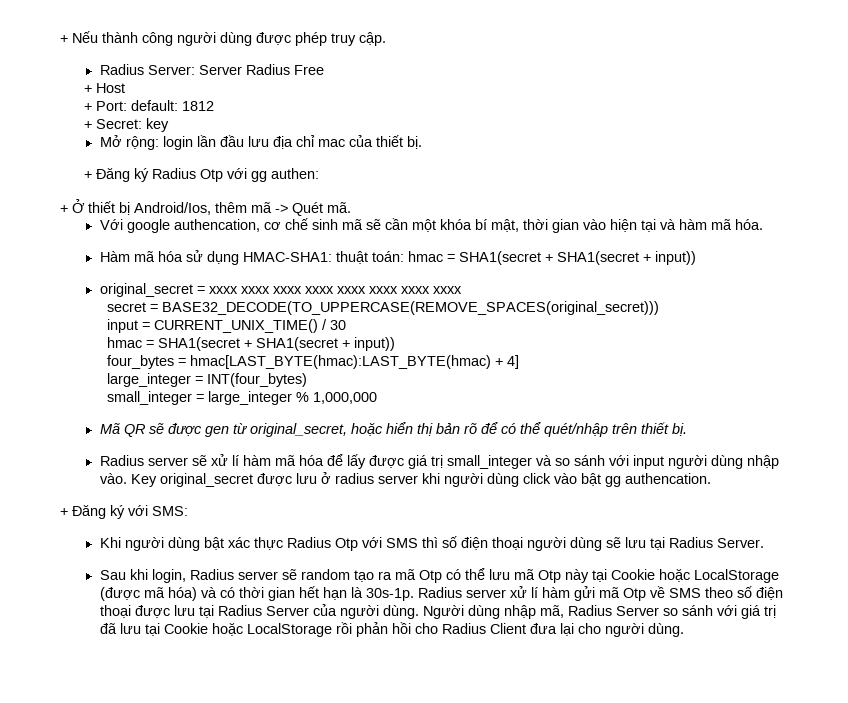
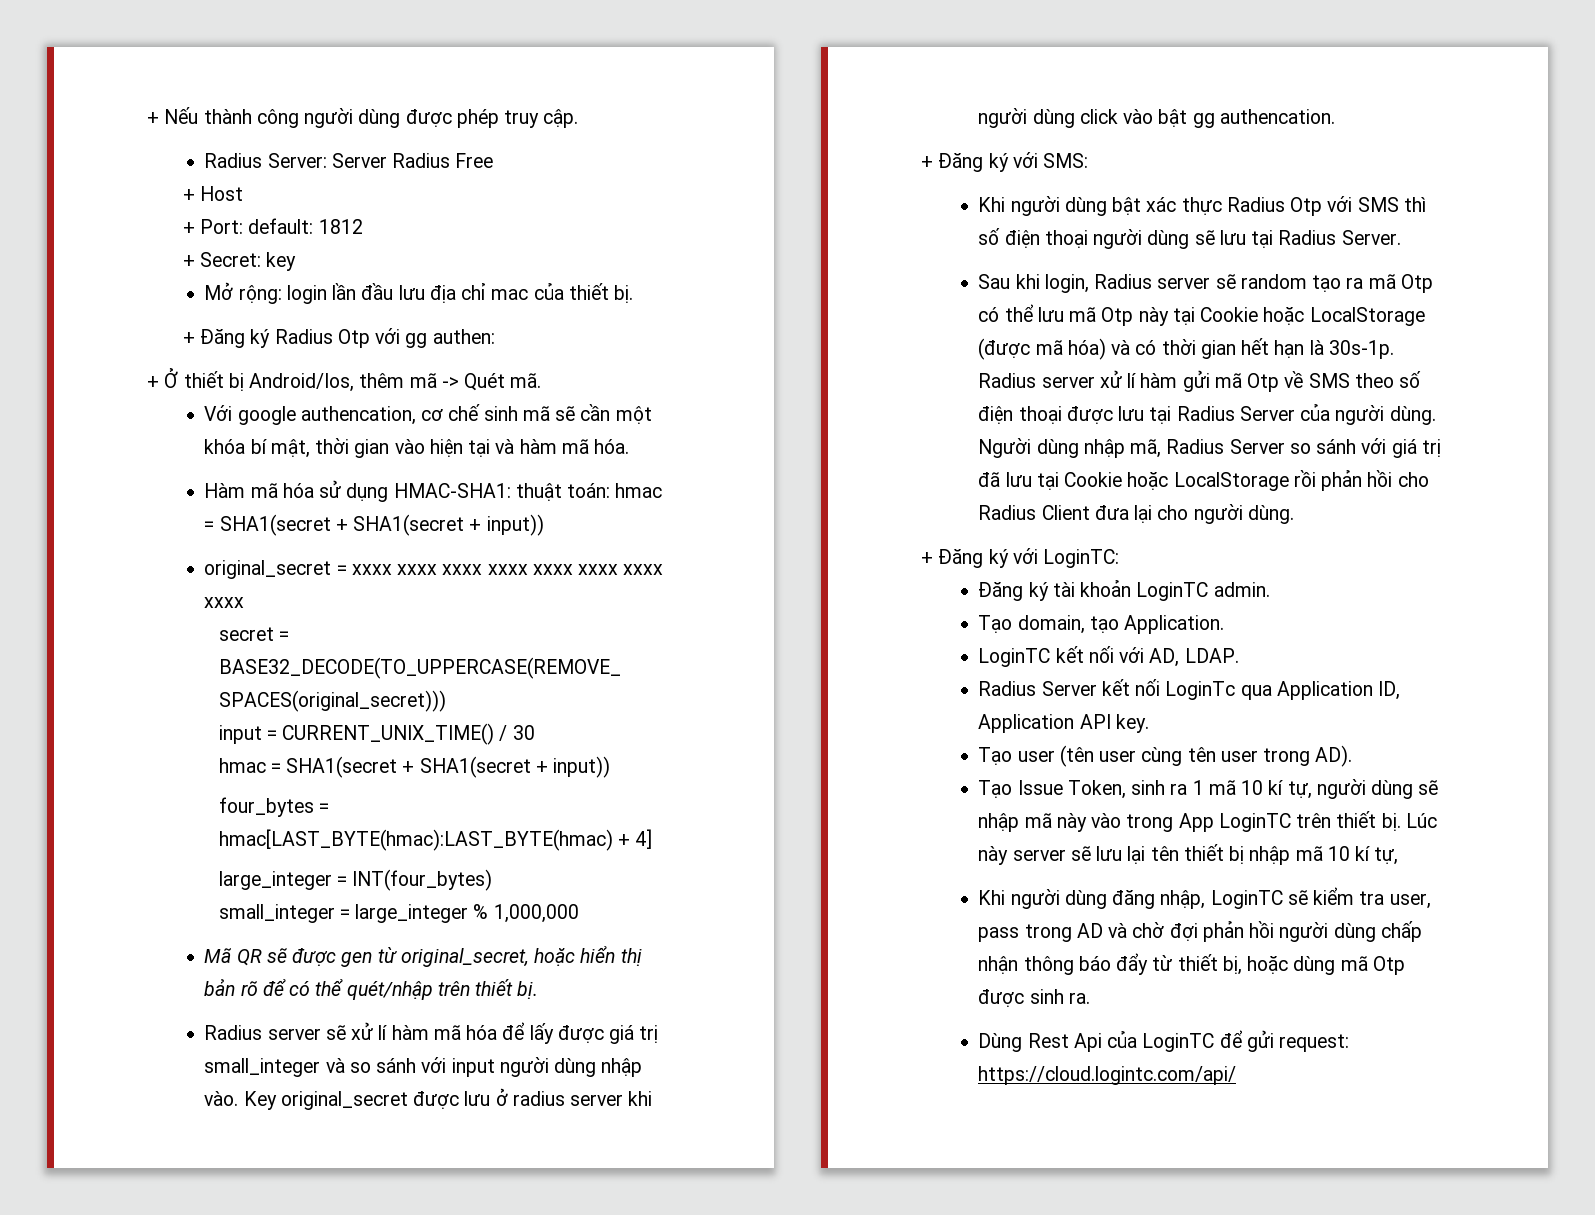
+ + Đăng ký với LoginTC:
+ Đăng ký tài khoản LoginTC admin.
+ Tạo domain, tạo Application.
+ LoginTC kết nối với AD, LDAP.
+ Radius Server kết nối LoginTc qua Application ID, Application API key.
+ Tạo user (tên user cùng tên user trong AD).
+ Tạo Issue Token, sinh ra 1 mã 10 kí tự, người dùng sẽ nhập mã này vào trong App LoginTC trên thiết bị. Lúc này server sẽ lưu lại tên thiết bị nhập mã 10 kí tự,
+ Khi người dùng đăng nhập, LoginTC sẽ kiểm tra user, pass trong AD và chờ đợi phản hồi người dùng chấp nhận thông báo đẩy từ thiết bị, hoặc dùng mã Otp được sinh ra.
+ Dùng Rest Api của LoginTC để gửi request: https://cloud.logintc.com/api/

